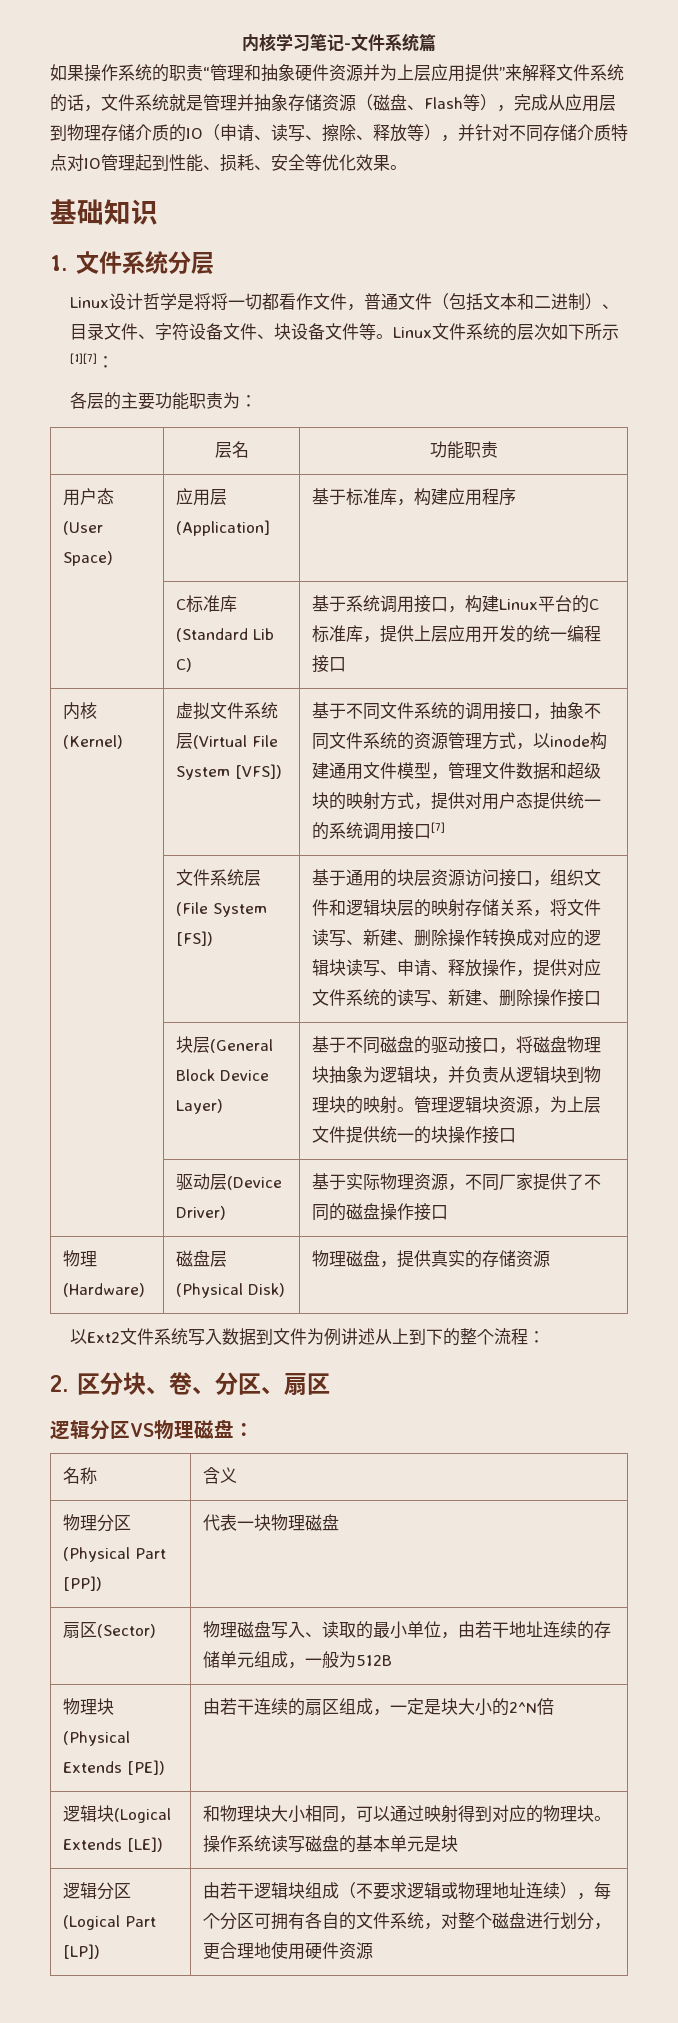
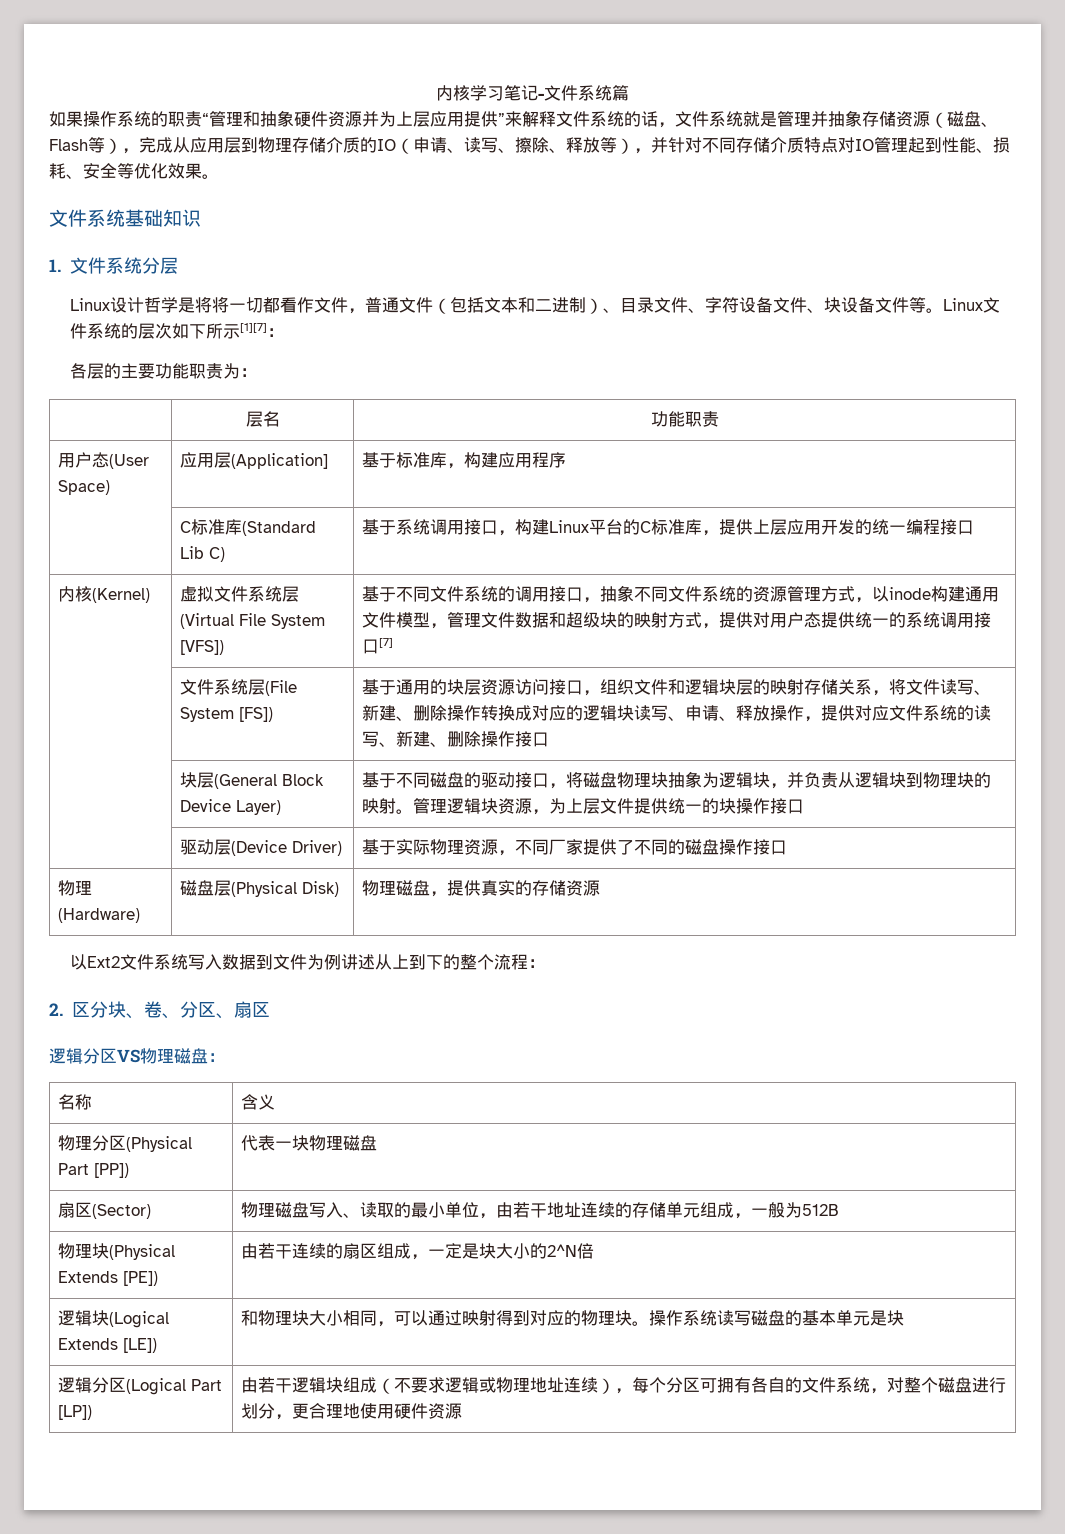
- 基础知识
+ 文件系统基础知识

